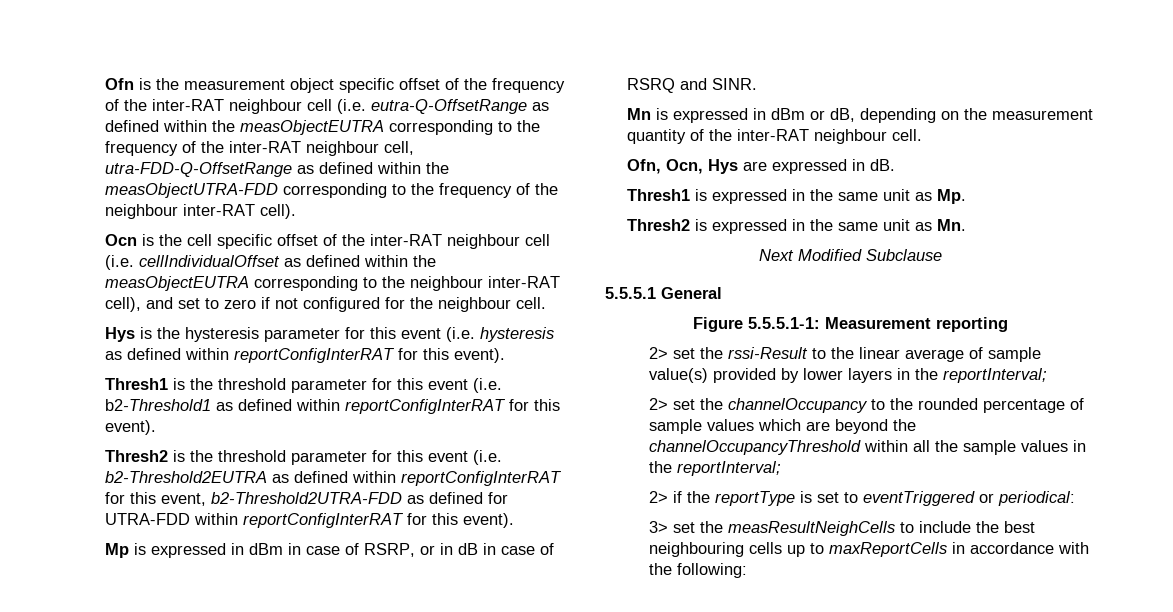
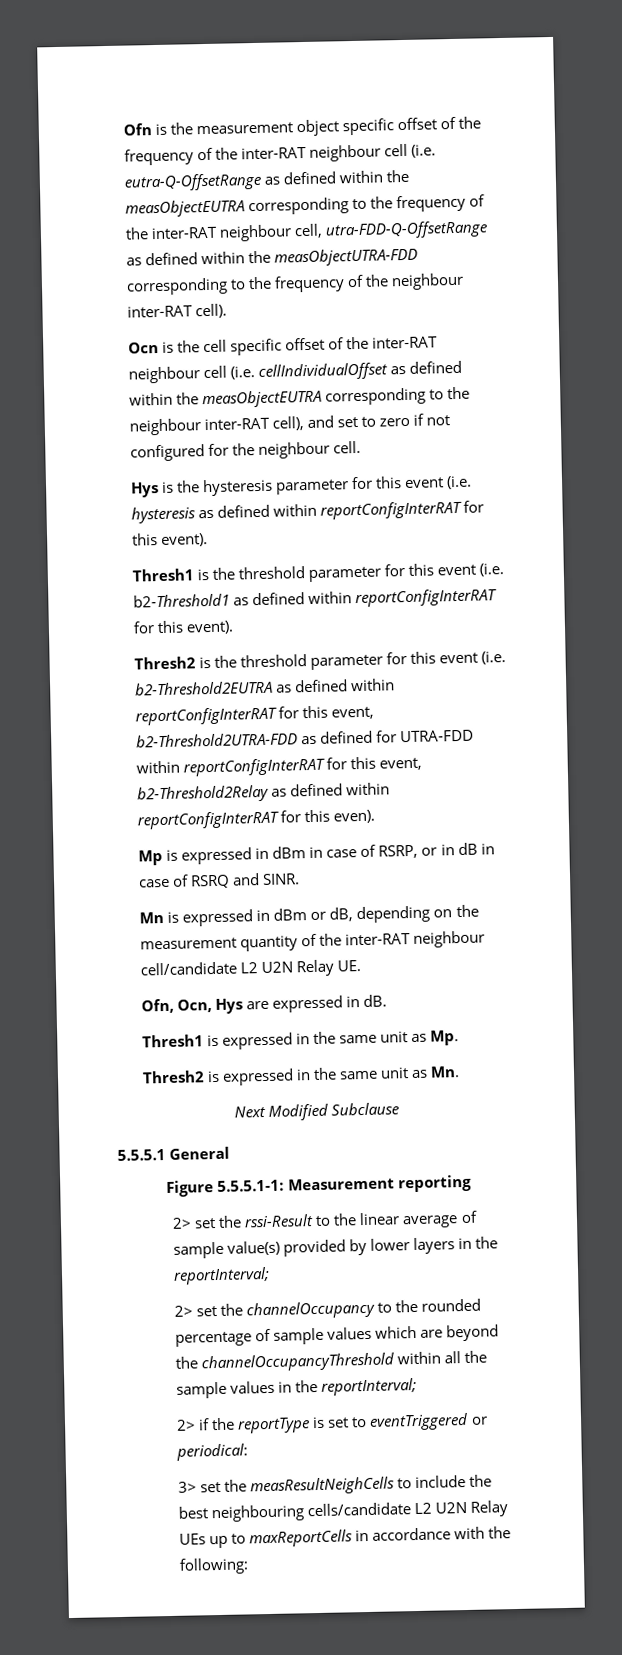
- Thresh2 is the threshold parameter for this event (i.e. b2-Threshold2EUTRA as defined within reportConfigInterRAT for this event, b2-Threshold2UTRA-FDD as defined for UTRA-FDD within reportConfigInterRAT for this event).
+ Thresh2 is the threshold parameter for this event (i.e. b2-Threshold2EUTRA as defined within reportConfigInterRAT for this event, b2-Threshold2UTRA-FDD as defined for UTRA-FDD within reportConfigInterRAT for this event, b2-Threshold2Relay as defined within reportConfigInterRAT for this even).
- Mn is expressed in dBm or dB, depending on the measurement quantity of the inter-RAT neighbour cell.
+ Mn is expressed in dBm or dB, depending on the measurement quantity of the inter-RAT neighbour cell/candidate L2 U2N Relay UE.
- 3> set the measResultNeighCells to include the best neighbouring cells up to maxReportCells in accordance with the following:
+ 3> set the measResultNeighCells to include the best neighbouring cells/candidate L2 U2N Relay UEs up to maxReportCells in accordance with the following:

